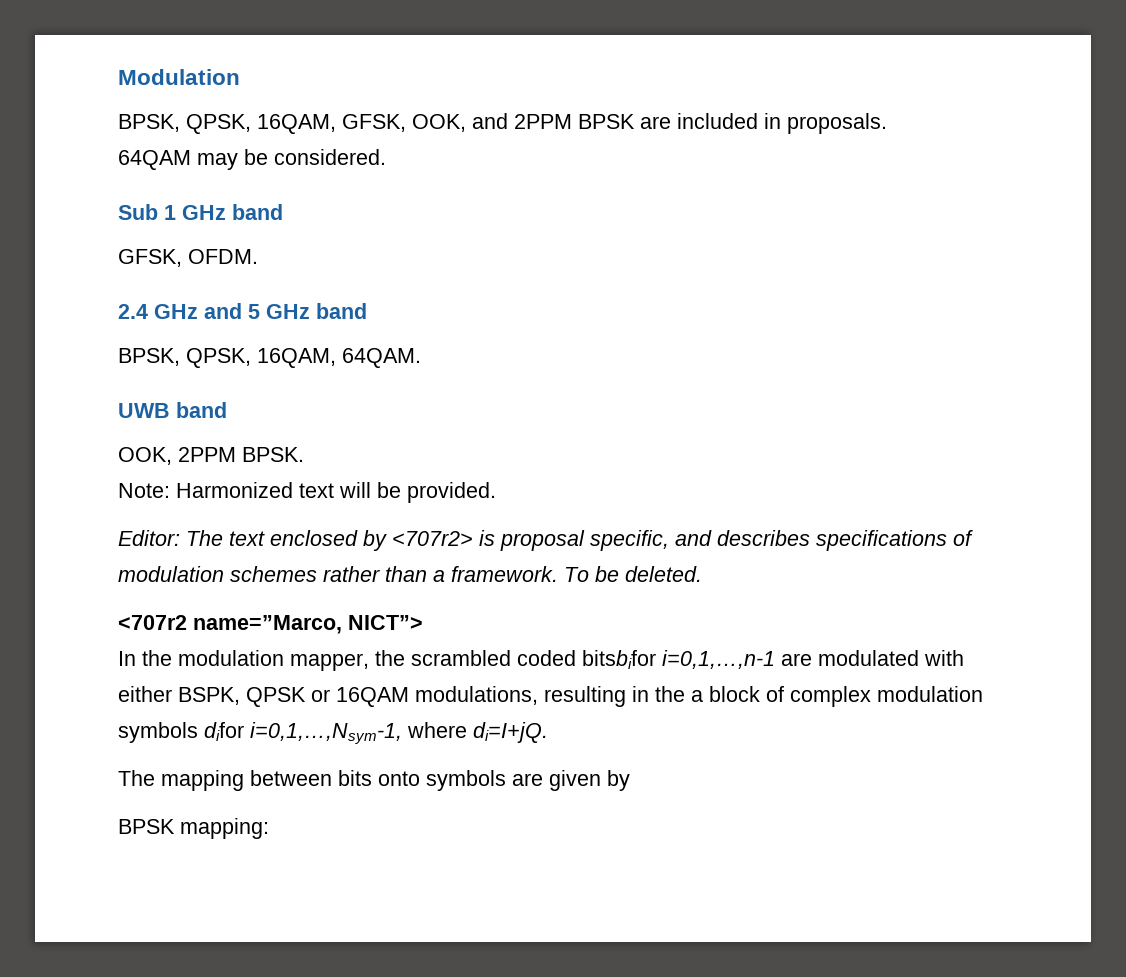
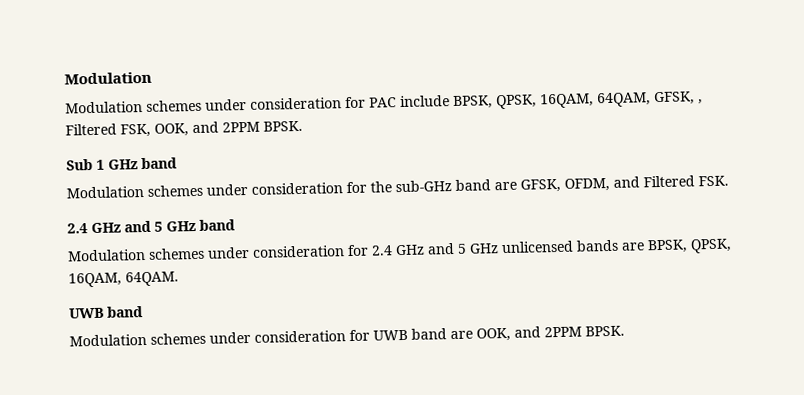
- BPSK, QPSK, 16QAM, GFSK, OOK, and 2PPM BPSK are included in proposals.
- 64QAM may be considered.
+ Modulation schemes under consideration for PAC include BPSK, QPSK, 16QAM, 64QAM, GFSK, , Filtered FSK, OOK, and 2PPM BPSK.
  Sub 1 GHz band
- GFSK, OFDM.
+ Modulation schemes under consideration for the sub-GHz band are GFSK, OFDM, and Filtered FSK.
- BPSK, QPSK, 16QAM, 64QAM.
+ Modulation schemes under consideration for 2.4 GHz and 5 GHz unlicensed bands are BPSK, QPSK, 16QAM, 64QAM.
- OOK, 2PPM BPSK.
- Note: Harmonized text will be provided.
- Editor: The text enclosed by <707r2> is proposal specific, and describes specifications of modulation schemes rather than a framework. To be deleted.
- <707r2 name=”Marco, NICT”>
- In the modulation mapper, the scrambled coded bitsbifor i=0,1,…,n-1 are modulated with either BSPK, QPSK or 16QAM modulations, resulting in the a block of complex modulation symbols difor i=0,1,…,Nsym-1, where di=I+jQ.
- The mapping between bits onto symbols are given by
- BPSK mapping:
+ Modulation schemes under consideration for UWB band are OOK, and 2PPM BPSK.

